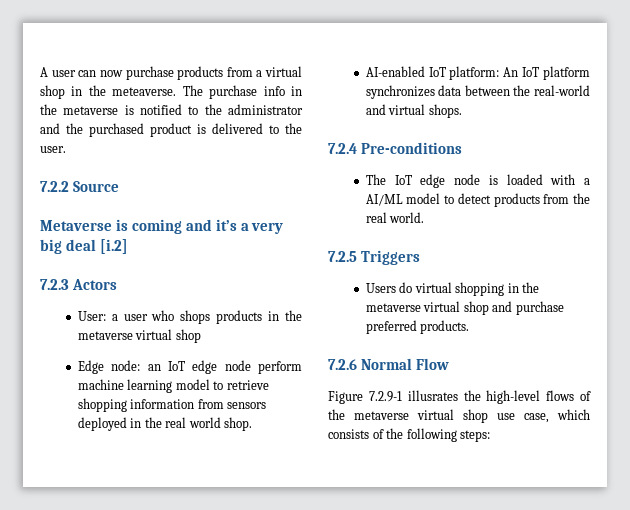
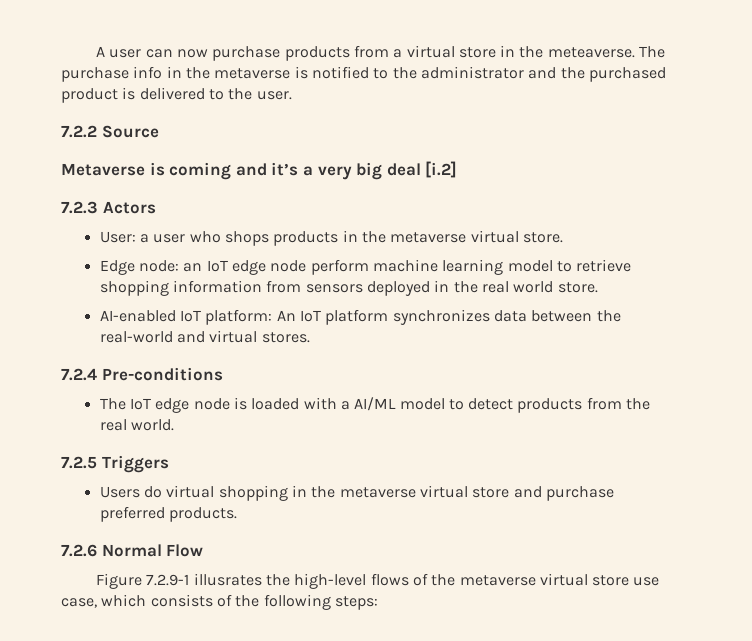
- A user can now purchase products from a virtual shop in the meteaverse.
+ A user can now purchase products from a virtual store in the meteaverse.
- User: a user who shops products in the metaverse virtual shop
+ User: a user who shops products in the metaverse virtual store.
- Edge node: an IoT edge node perform machine learning model to retrieve shopping information from sensors deployed in the real world shop.
+ Edge node: an IoT edge node perform machine learning model to retrieve shopping information from sensors deployed in the real world store.
- AI-enabled IoT platform: An IoT platform synchronizes data between the real-world and virtual shops.
+ AI-enabled IoT platform: An IoT platform synchronizes data between the real-world and virtual stores.
- Users do virtual shopping in the metaverse virtual shop and purchase preferred products.
+ Users do virtual shopping in the metaverse virtual store and purchase preferred products.
- Figure 7.2.9-1 illusrates the high-level flows of the metaverse virtual shop use case, which consists of the following steps:
+ Figure 7.2.9-1 illusrates the high-level flows of the metaverse virtual store use case, which consists of the following steps:

